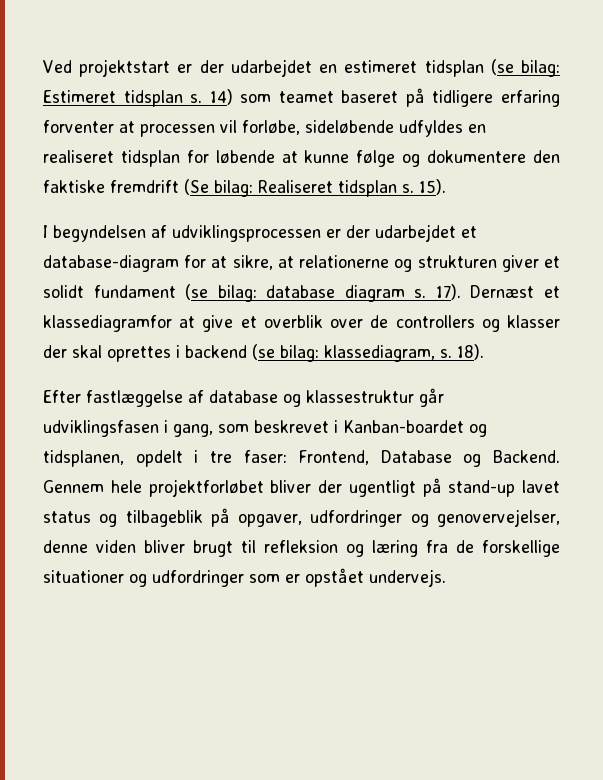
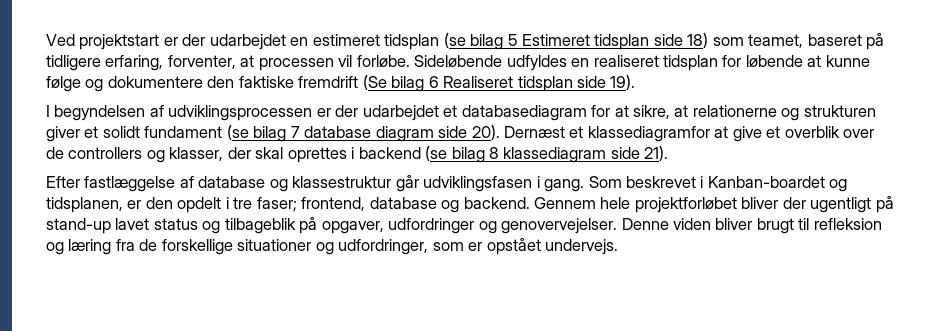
- Ved projektstart er der udarbejdet en estimeret tidsplan (se bilag: Estimeret tidsplan s. 14) som teamet baseret på tidligere erfaring forventer at processen vil forløbe, sideløbende udfyldes en realiseret tidsplan for løbende at kunne følge og dokumentere den faktiske fremdrift (Se bilag: Realiseret tidsplan s. 15).
+ Ved projektstart er der udarbejdet en estimeret tidsplan (se bilag 5 Estimeret tidsplan side 18) som teamet, baseret på tidligere erfaring, forventer, at processen vil forløbe. Sideløbende udfyldes en realiseret tidsplan for løbende at kunne følge og dokumentere den faktiske fremdrift (Se bilag 6 Realiseret tidsplan side 19).
- I begyndelsen af udviklingsprocessen er der udarbejdet et database-diagram for at sikre, at relationerne og strukturen giver et solidt fundament (se bilag: database diagram s. 17).
+ I begyndelsen af udviklingsprocessen er der udarbejdet et databasediagram for at sikre, at relationerne og strukturen giver et solidt fundament (se bilag 7 database diagram side 20).
- Dernæst et klassediagramfor at give et overblik over de controllers og klasser der skal oprettes i backend (se bilag: klassediagram, s. 18).
+ Dernæst et klassediagramfor at give et overblik over de controllers og klasser, der skal oprettes i backend (se bilag 8 klassediagram side 21).
- Efter fastlæggelse af database og klassestruktur går udviklingsfasen i gang, som beskrevet i Kanban-boardet og tidsplanen, opdelt i tre faser: Frontend, Database og Backend.
+ Efter fastlæggelse af database og klassestruktur går udviklingsfasen i gang. Som beskrevet i Kanban-boardet og tidsplanen, er den opdelt i tre faser; frontend, database og backend.
- Gennem hele projektforløbet bliver der ugentligt på stand-up lavet status og tilbageblik på opgaver, udfordringer og genovervejelser, denne viden bliver brugt til refleksion og læring fra de forskellige situationer og udfordringer som er opstået undervejs.
+ Gennem hele projektforløbet bliver der ugentligt på stand-up lavet status og tilbageblik på opgaver, udfordringer og genovervejelser. Denne viden bliver brugt til refleksion og læring fra de forskellige situationer og udfordringer, som er opstået undervejs.

